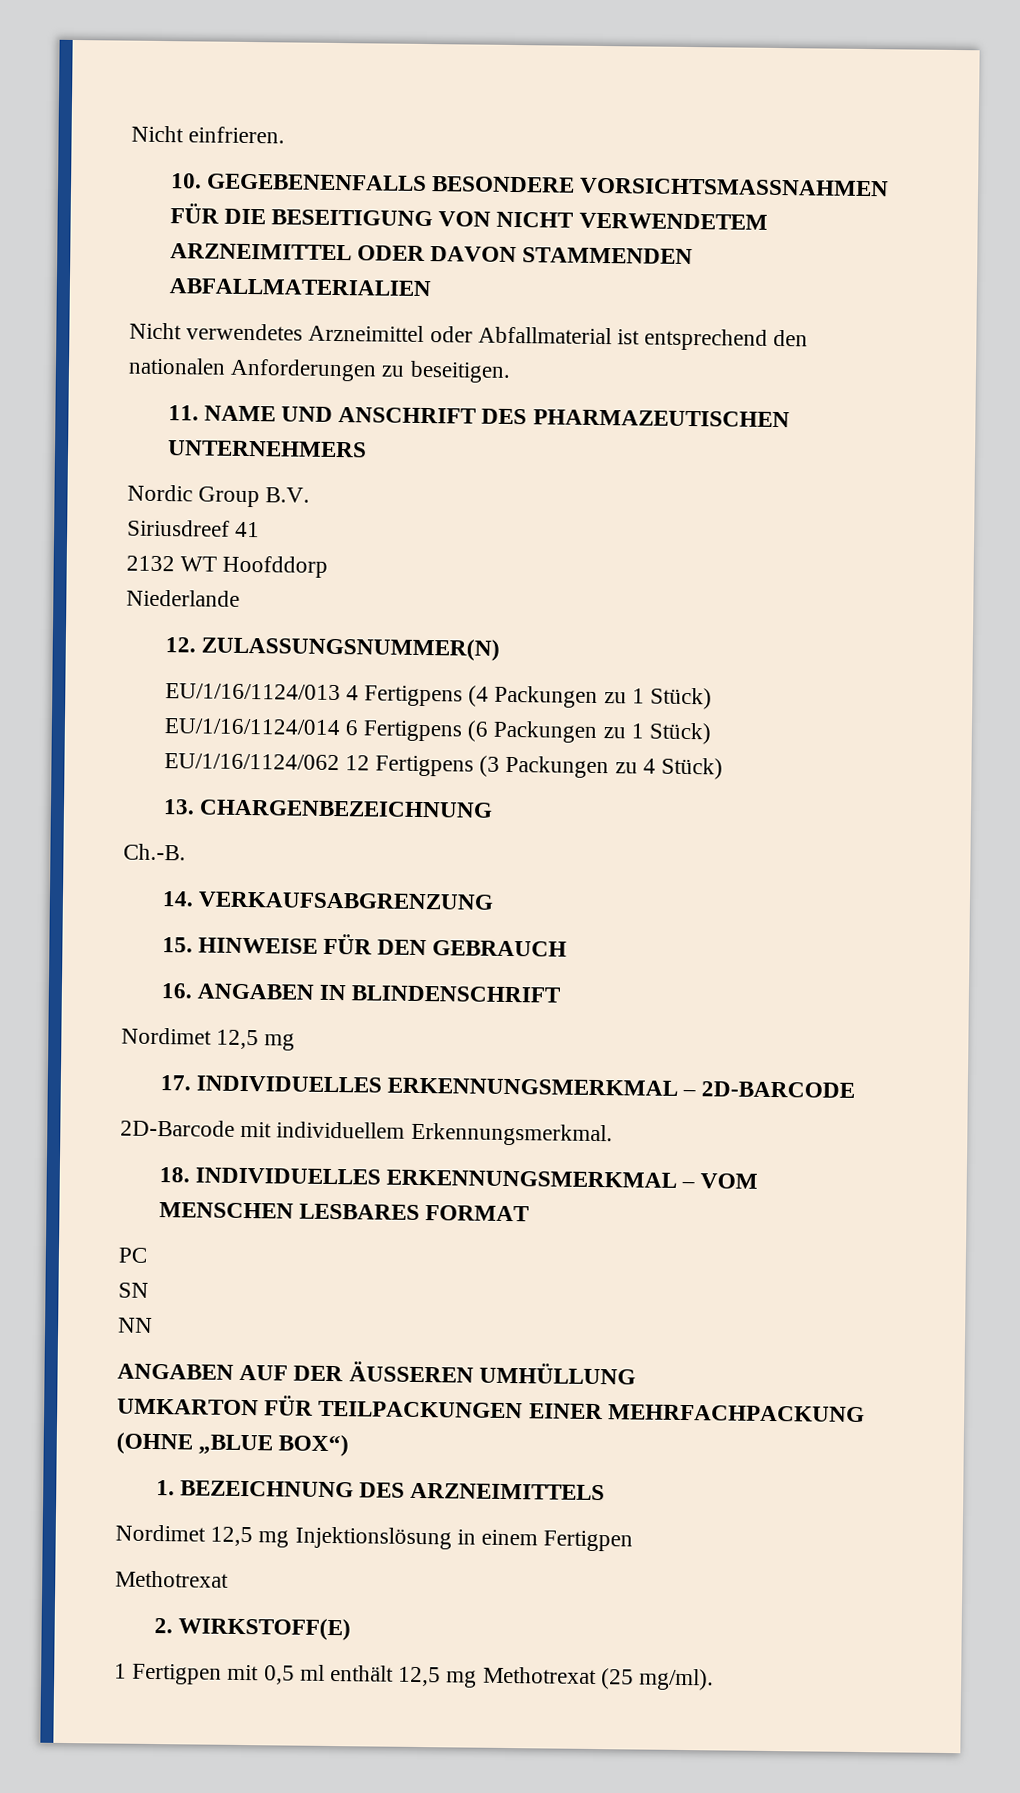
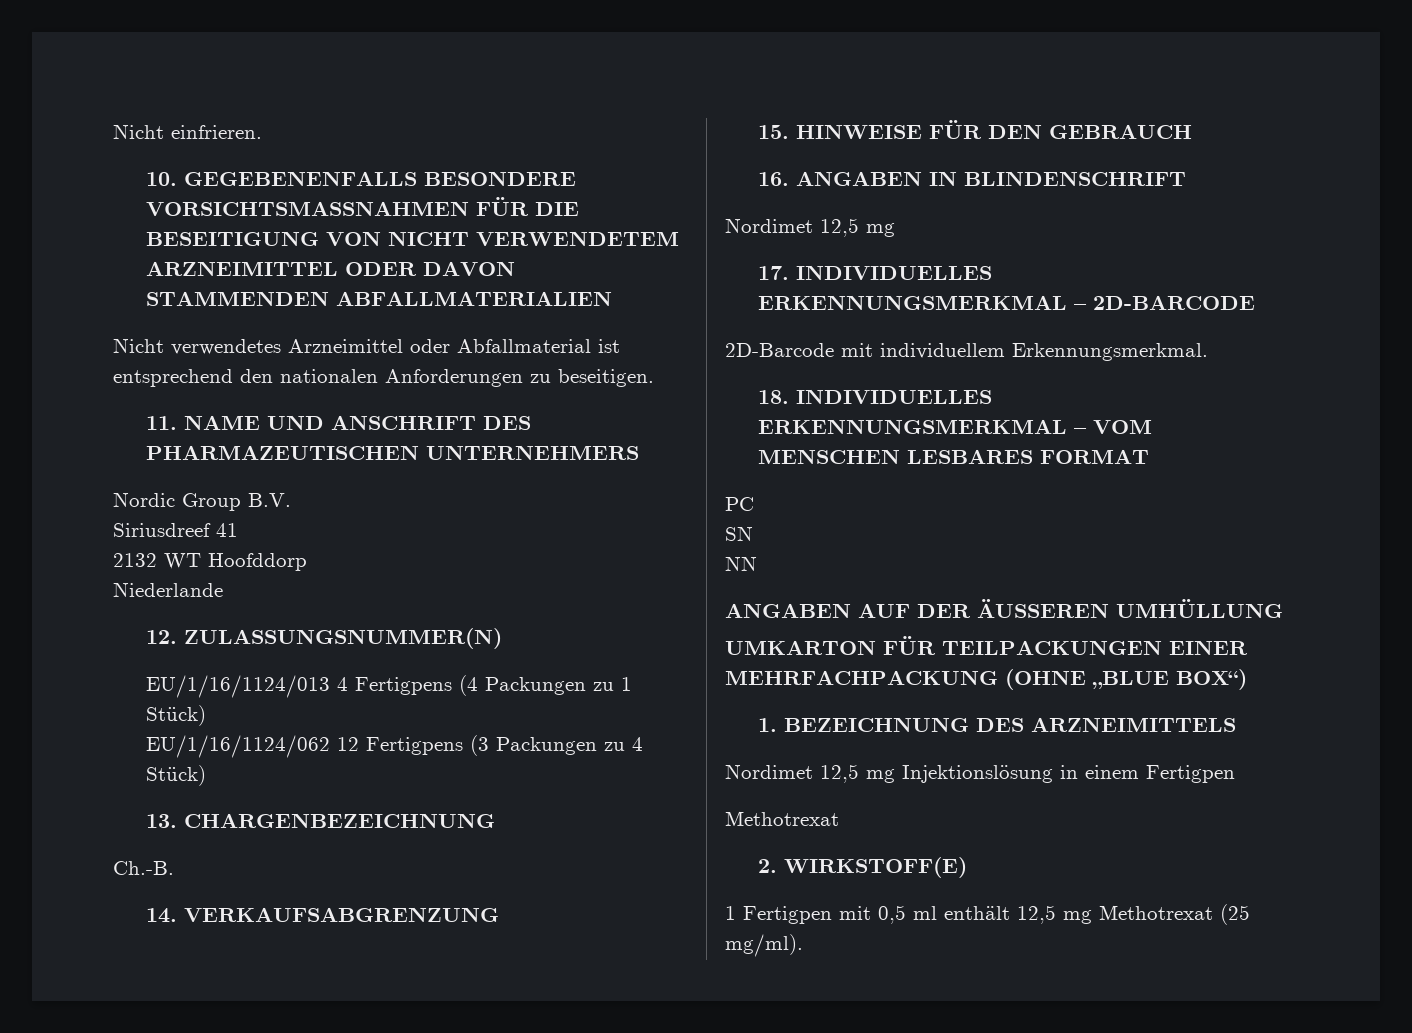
- EU/1/16/1124/014 6 Fertigpens (6 Packungen zu 1 Stück)

